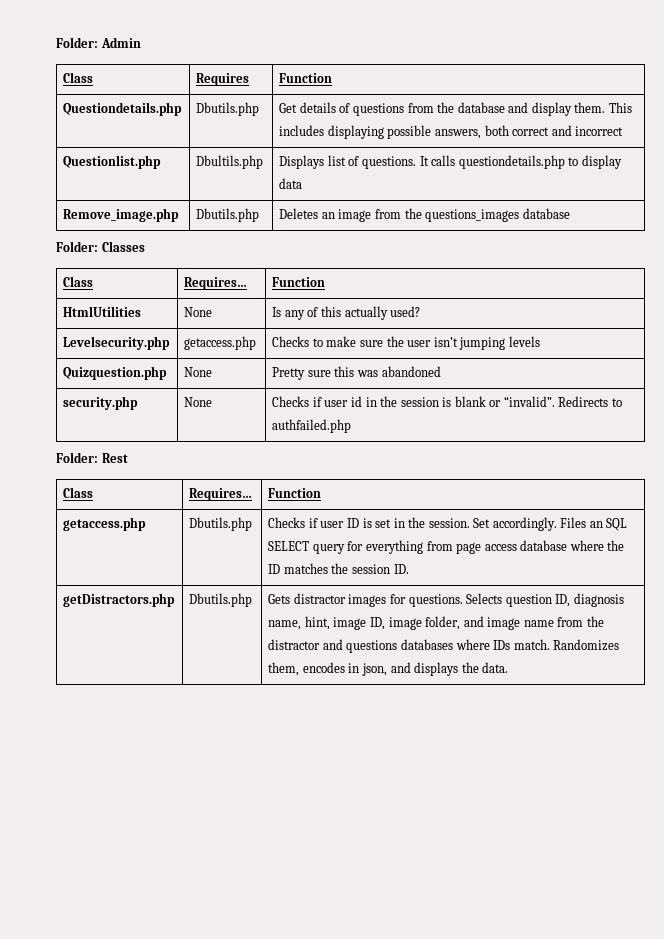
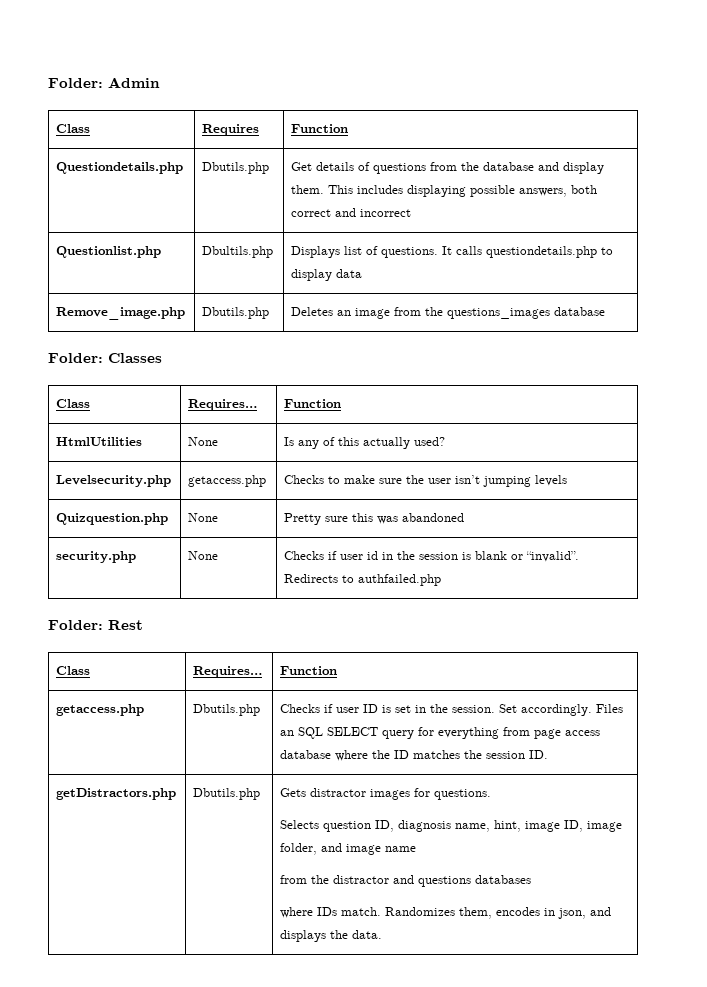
- getDistractors.php | Dbutils.php | Gets distractor images for questions. Selects question ID, diagnosis name, hint, image ID, image folder, and image name from the distractor and questions databases where IDs match. Randomizes them, encodes in json, and displays the data.
+ getDistractors.php | Dbutils.php | Gets distractor images for questions.
+ Selects question ID, diagnosis name, hint, image ID, image folder, and image name
+ from the distractor and questions databases
+ where IDs match. Randomizes them, encodes in json, and displays the data.

